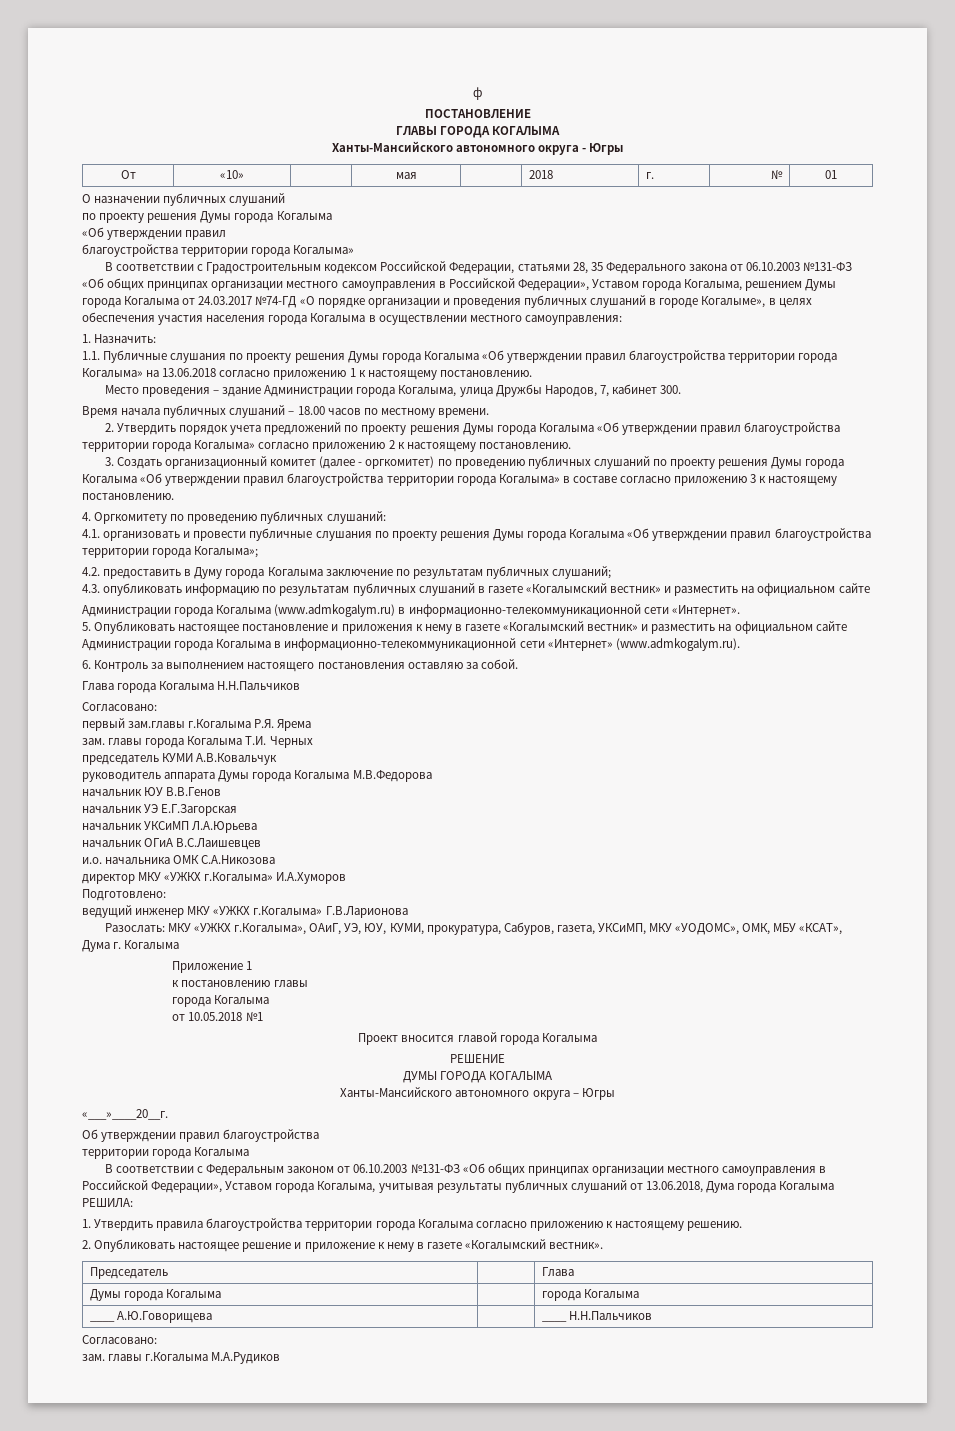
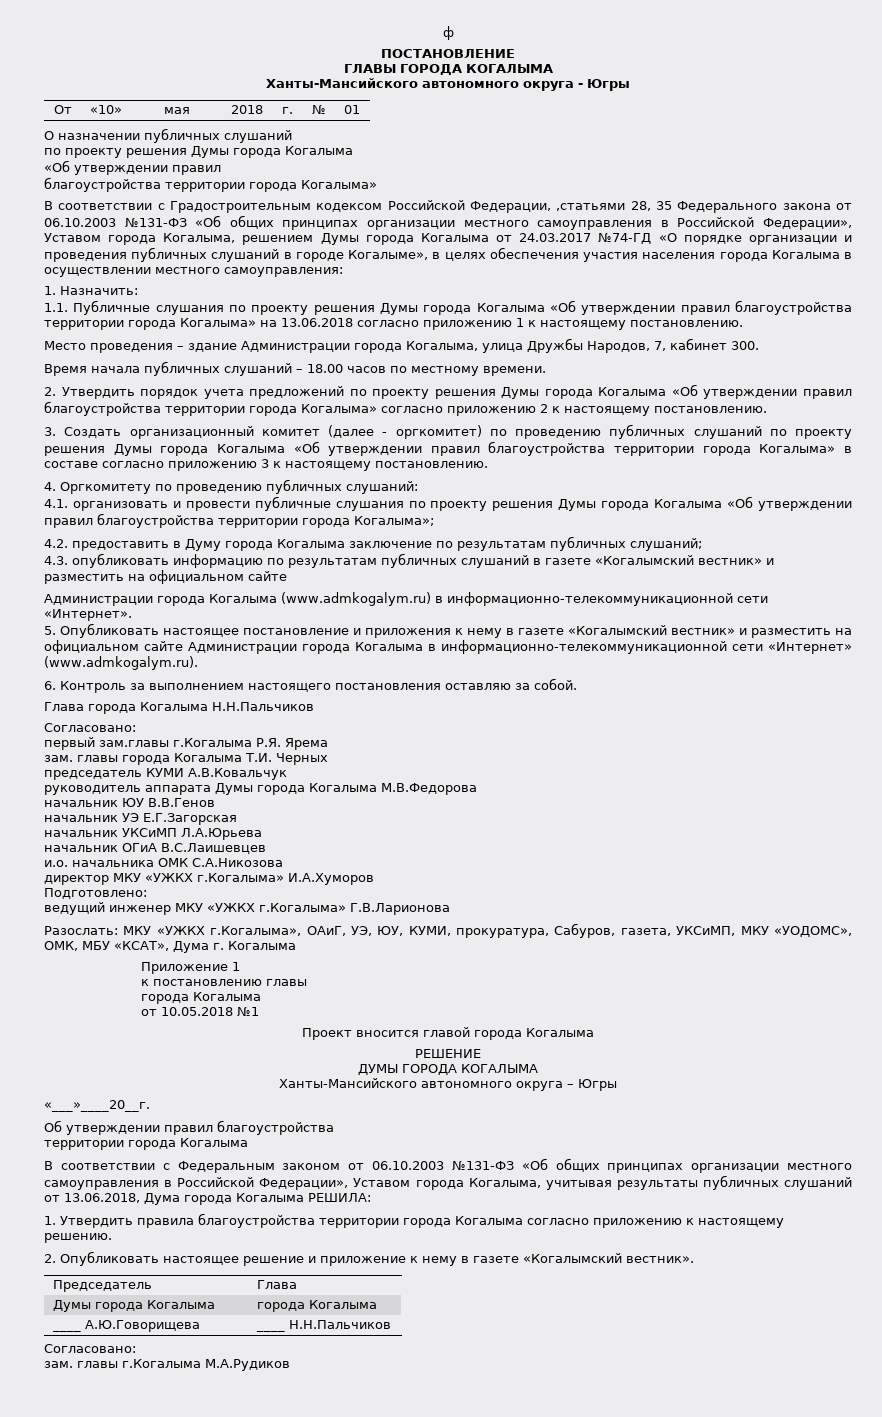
- В соответствии с Градостроительным кодексом Российской Федерации, статьями 28, 35 Федерального закона от 06.10.2003 №131-ФЗ «Об общих принципах организации местного самоуправления в Российской Федерации», Уставом города Когалыма, решением Думы города Когалыма от 24.03.2017 №74-ГД «О порядке организации и проведения публичных слушаний в городе Когалыме», в целях обеспечения участия населения города Когалыма в осуществлении местного самоуправления:
+ В соответствии с Градостроительным кодексом Российской Федерации, ,статьями 28, 35 Федерального закона от 06.10.2003 №131-ФЗ «Об общих принципах организации местного самоуправления в Российской Федерации», Уставом города Когалыма, решением Думы города Когалыма от 24.03.2017 №74-ГД «О порядке организации и проведения публичных слушаний в городе Когалыме», в целях обеспечения участия населения города Когалыма в осуществлении местного самоуправления:

